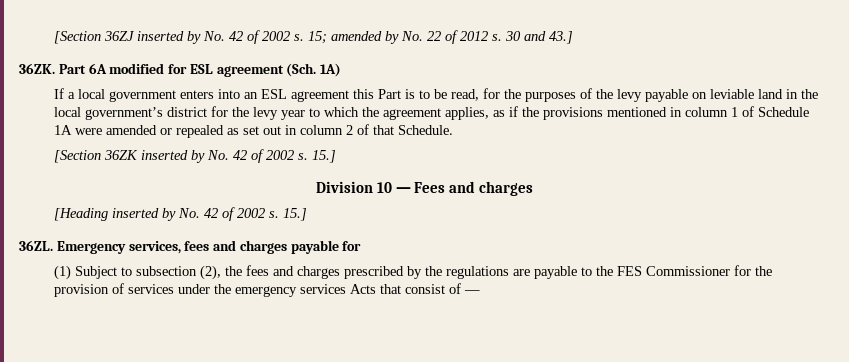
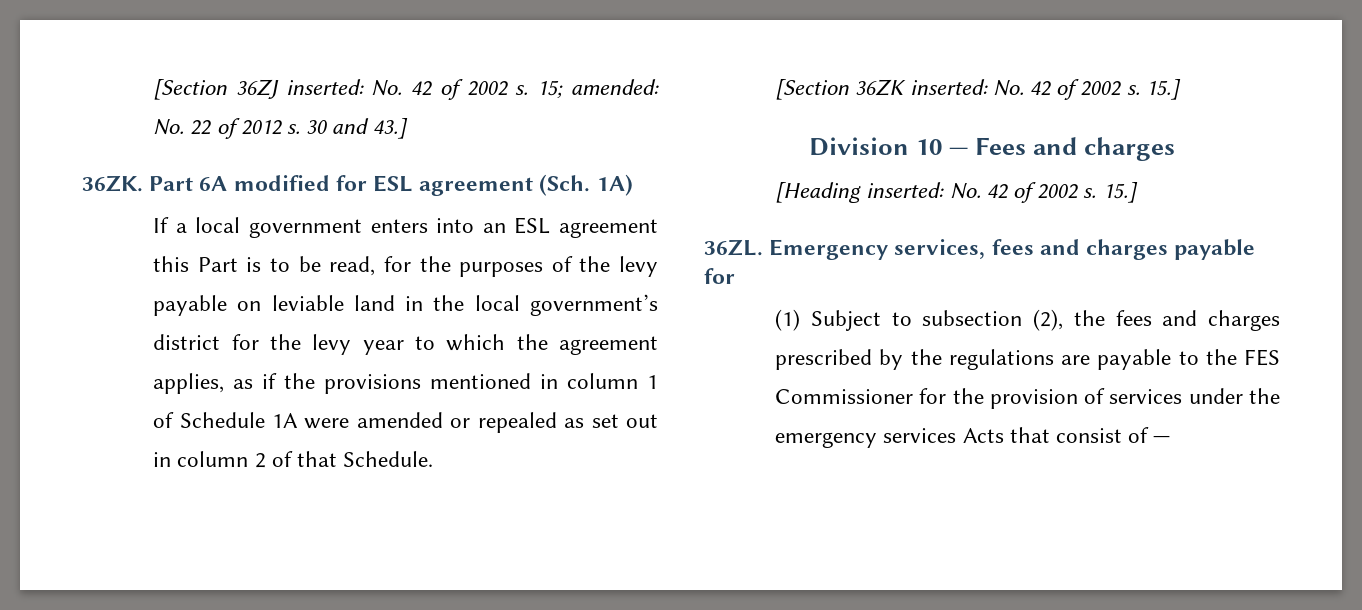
- [Section 36ZJ inserted by No. 42 of 2002 s.
+ [Section 36ZJ inserted: No. 42 of 2002 s.
- 15; amended by No. 22 of 2012 s.
+ 15; amended: No. 22 of 2012 s.
- [Section 36ZK inserted by No. 42 of 2002 s.
+ [Section 36ZK inserted: No. 42 of 2002 s.
- [Heading inserted by No. 42 of 2002 s.
+ [Heading inserted: No. 42 of 2002 s.

